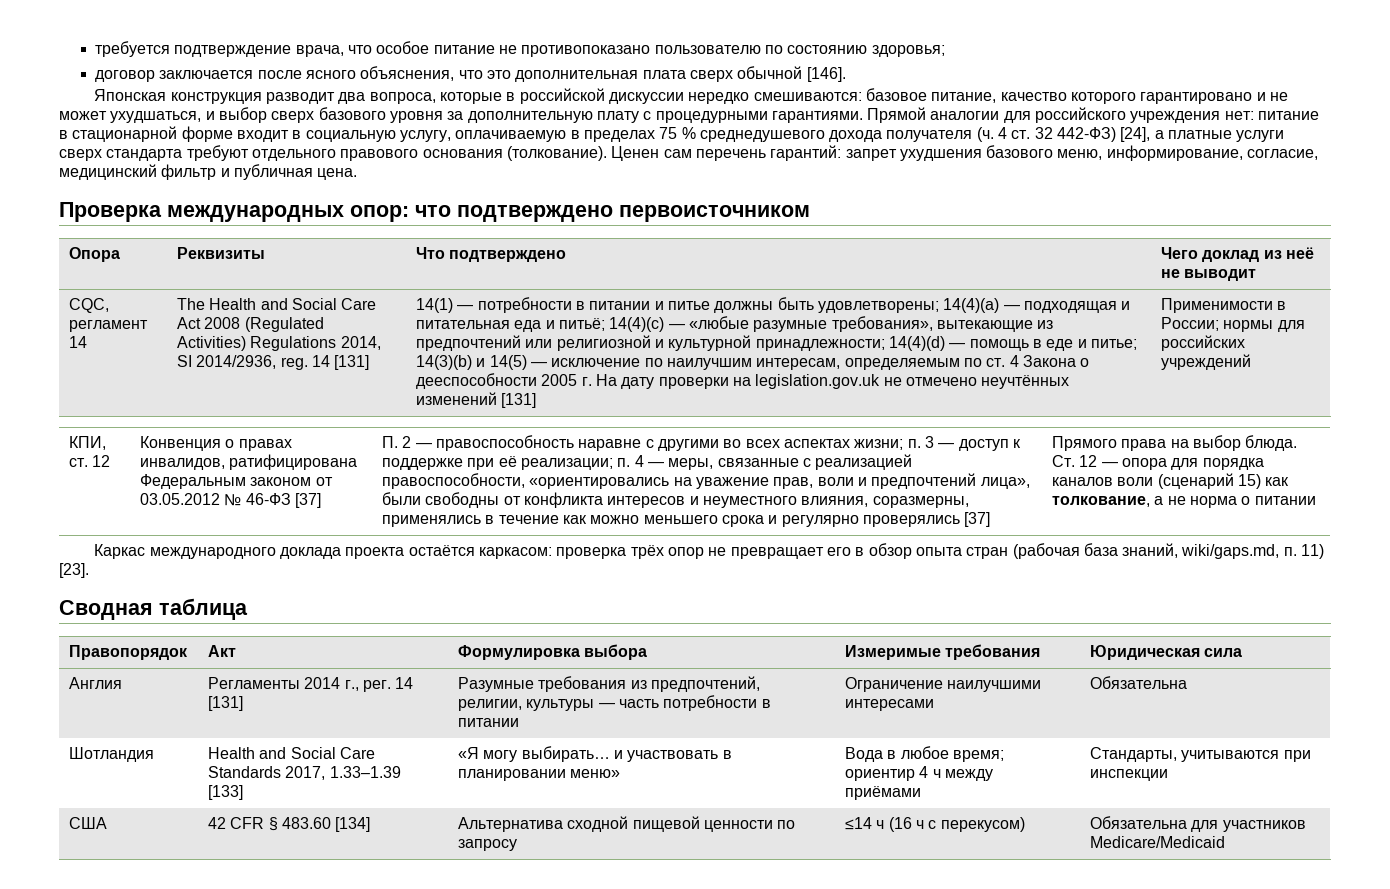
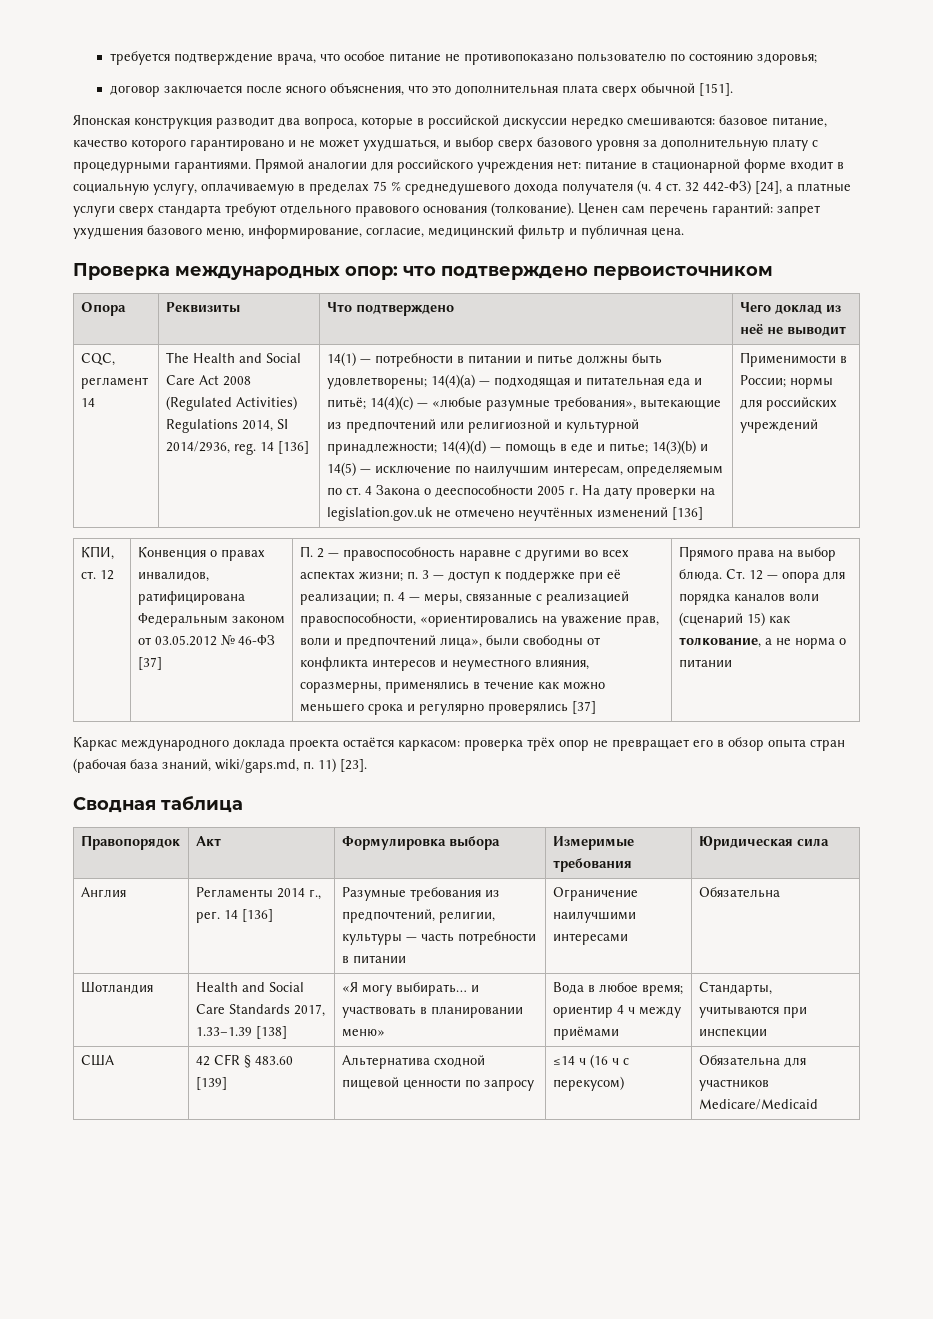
- договор заключается после ясного объяснения, что это дополнительная плата сверх обычной [146].
+ договор заключается после ясного объяснения, что это дополнительная плата сверх обычной [151].
- The Health and Social Care Act 2008 (Regulated Activities) Regulations 2014, SI 2014/2936, reg. 14 [131]
+ The Health and Social Care Act 2008 (Regulated Activities) Regulations 2014, SI 2014/2936, reg. 14 [136]
- 14(3)(b) и 14(5) — исключение по наилучшим интересам, определяемым по ст. 4 Закона о дееспособности 2005 г. На дату проверки на legislation.gov.uk не отмечено неучтённых изменений [131]
+ 14(3)(b) и 14(5) — исключение по наилучшим интересам, определяемым по ст. 4 Закона о дееспособности 2005 г. На дату проверки на legislation.gov.uk не отмечено неучтённых изменений [136]
- Англия | Регламенты 2014 г., рег. 14 [131] | Разумные требования из предпочтений, религии, культуры — часть потребности в питании | Ограничение наилучшими интересами | Обязательна
+ Англия | Регламенты 2014 г., рег. 14 [136] | Разумные требования из предпочтений, религии, культуры — часть потребности в питании | Ограничение наилучшими интересами | Обязательна
- Шотландия | Health and Social Care Standards 2017, 1.33–1.39 [133] | «Я могу выбирать… и участвовать в планировании меню» | Вода в любое время; ориентир 4 ч между приёмами | Стандарты, учитываются при инспекции
+ Шотландия | Health and Social Care Standards 2017, 1.33–1.39 [138] | «Я могу выбирать… и участвовать в планировании меню» | Вода в любое время; ориентир 4 ч между приёмами | Стандарты, учитываются при инспекции
- США | 42 CFR § 483.60 [134] | Альтернатива сходной пищевой ценности по запросу | ≤14 ч (16 ч с перекусом) | Обязательна для участников Medicare/Medicaid
+ США | 42 CFR § 483.60 [139] | Альтернатива сходной пищевой ценности по запросу | ≤14 ч (16 ч с перекусом) | Обязательна для участников Medicare/Medicaid

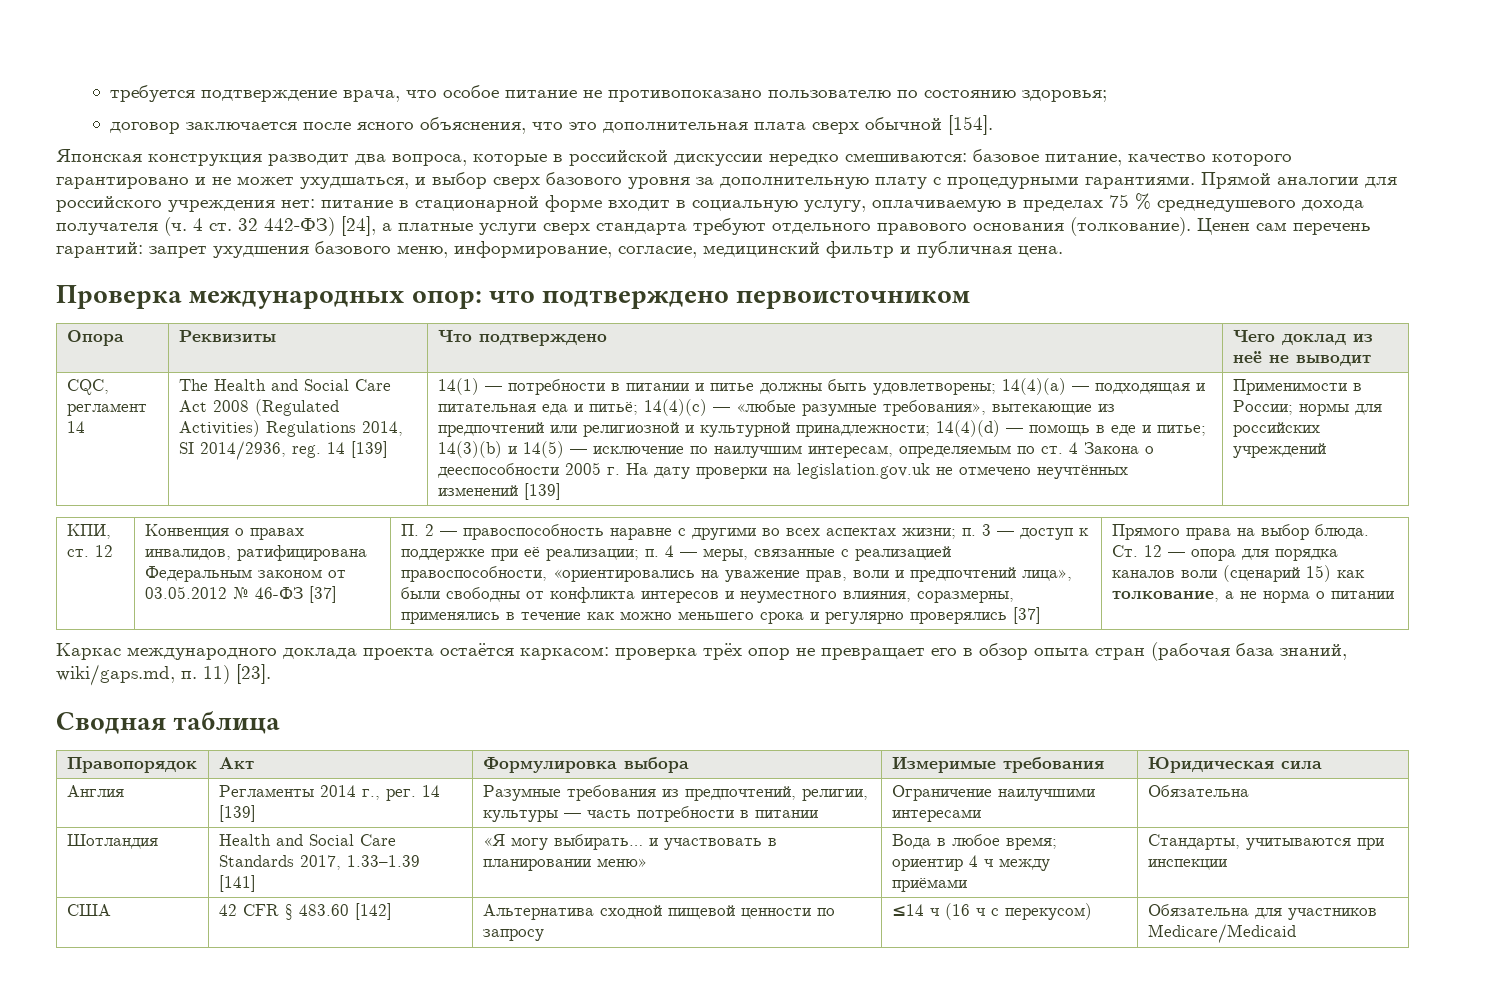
- договор заключается после ясного объяснения, что это дополнительная плата сверх обычной [151].
+ договор заключается после ясного объяснения, что это дополнительная плата сверх обычной [154].
- The Health and Social Care Act 2008 (Regulated Activities) Regulations 2014, SI 2014/2936, reg. 14 [136]
+ The Health and Social Care Act 2008 (Regulated Activities) Regulations 2014, SI 2014/2936, reg. 14 [139]
- 14(3)(b) и 14(5) — исключение по наилучшим интересам, определяемым по ст. 4 Закона о дееспособности 2005 г. На дату проверки на legislation.gov.uk не отмечено неучтённых изменений [136]
+ 14(3)(b) и 14(5) — исключение по наилучшим интересам, определяемым по ст. 4 Закона о дееспособности 2005 г. На дату проверки на legislation.gov.uk не отмечено неучтённых изменений [139]
- Англия | Регламенты 2014 г., рег. 14 [136] | Разумные требования из предпочтений, религии, культуры — часть потребности в питании | Ограничение наилучшими интересами | Обязательна
+ Англия | Регламенты 2014 г., рег. 14 [139] | Разумные требования из предпочтений, религии, культуры — часть потребности в питании | Ограничение наилучшими интересами | Обязательна
- Шотландия | Health and Social Care Standards 2017, 1.33–1.39 [138] | «Я могу выбирать… и участвовать в планировании меню» | Вода в любое время; ориентир 4 ч между приёмами | Стандарты, учитываются при инспекции
+ Шотландия | Health and Social Care Standards 2017, 1.33–1.39 [141] | «Я могу выбирать… и участвовать в планировании меню» | Вода в любое время; ориентир 4 ч между приёмами | Стандарты, учитываются при инспекции
- США | 42 CFR § 483.60 [139] | Альтернатива сходной пищевой ценности по запросу | ≤14 ч (16 ч с перекусом) | Обязательна для участников Medicare/Medicaid
+ США | 42 CFR § 483.60 [142] | Альтернатива сходной пищевой ценности по запросу | ≤14 ч (16 ч с перекусом) | Обязательна для участников Medicare/Medicaid

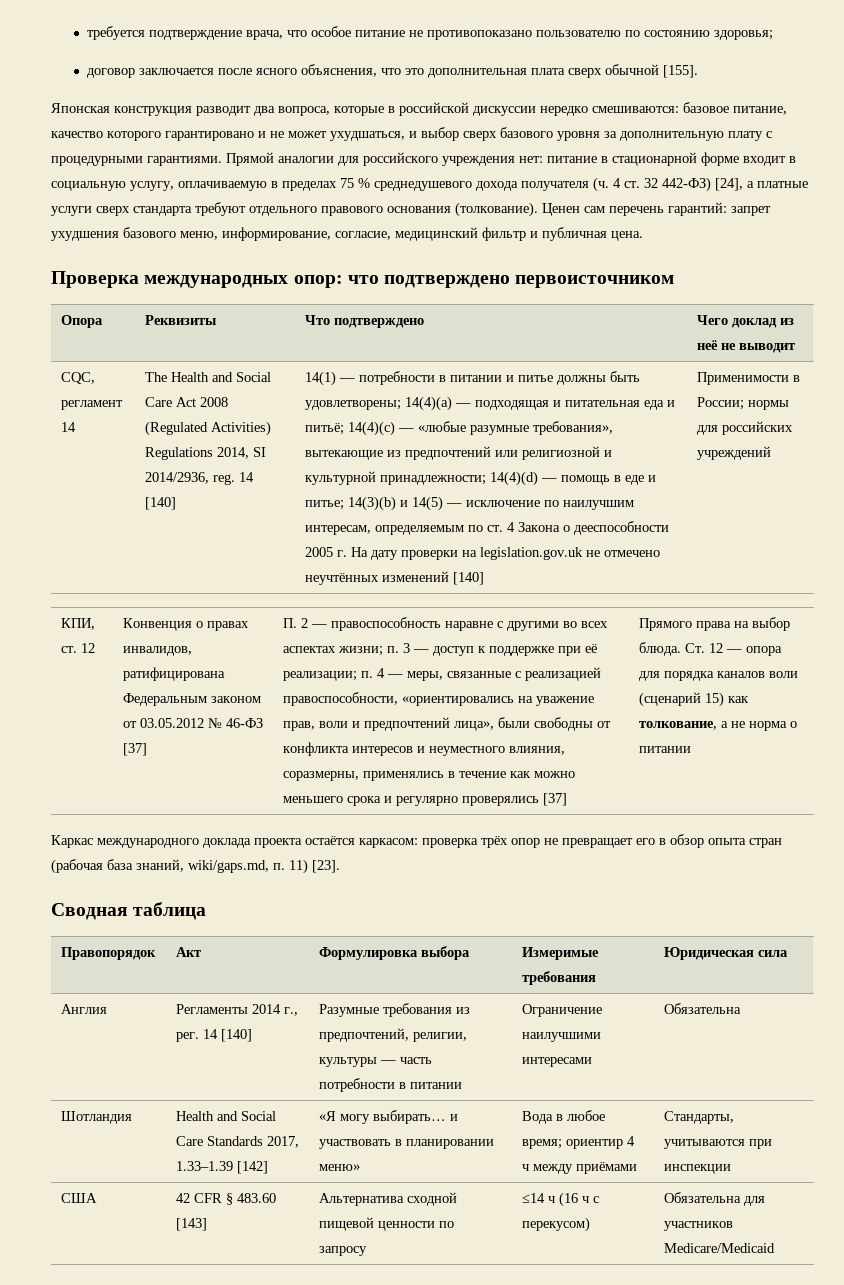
- договор заключается после ясного объяснения, что это дополнительная плата сверх обычной [154].
+ договор заключается после ясного объяснения, что это дополнительная плата сверх обычной [155].
- The Health and Social Care Act 2008 (Regulated Activities) Regulations 2014, SI 2014/2936, reg. 14 [139]
+ The Health and Social Care Act 2008 (Regulated Activities) Regulations 2014, SI 2014/2936, reg. 14 [140]
- 14(3)(b) и 14(5) — исключение по наилучшим интересам, определяемым по ст. 4 Закона о дееспособности 2005 г. На дату проверки на legislation.gov.uk не отмечено неучтённых изменений [139]
+ 14(3)(b) и 14(5) — исключение по наилучшим интересам, определяемым по ст. 4 Закона о дееспособности 2005 г. На дату проверки на legislation.gov.uk не отмечено неучтённых изменений [140]
- Англия | Регламенты 2014 г., рег. 14 [139] | Разумные требования из предпочтений, религии, культуры — часть потребности в питании | Ограничение наилучшими интересами | Обязательна
+ Англия | Регламенты 2014 г., рег. 14 [140] | Разумные требования из предпочтений, религии, культуры — часть потребности в питании | Ограничение наилучшими интересами | Обязательна
- Шотландия | Health and Social Care Standards 2017, 1.33–1.39 [141] | «Я могу выбирать… и участвовать в планировании меню» | Вода в любое время; ориентир 4 ч между приёмами | Стандарты, учитываются при инспекции
+ Шотландия | Health and Social Care Standards 2017, 1.33–1.39 [142] | «Я могу выбирать… и участвовать в планировании меню» | Вода в любое время; ориентир 4 ч между приёмами | Стандарты, учитываются при инспекции
- США | 42 CFR § 483.60 [142] | Альтернатива сходной пищевой ценности по запросу | ≤14 ч (16 ч с перекусом) | Обязательна для участников Medicare/Medicaid
+ США | 42 CFR § 483.60 [143] | Альтернатива сходной пищевой ценности по запросу | ≤14 ч (16 ч с перекусом) | Обязательна для участников Medicare/Medicaid

